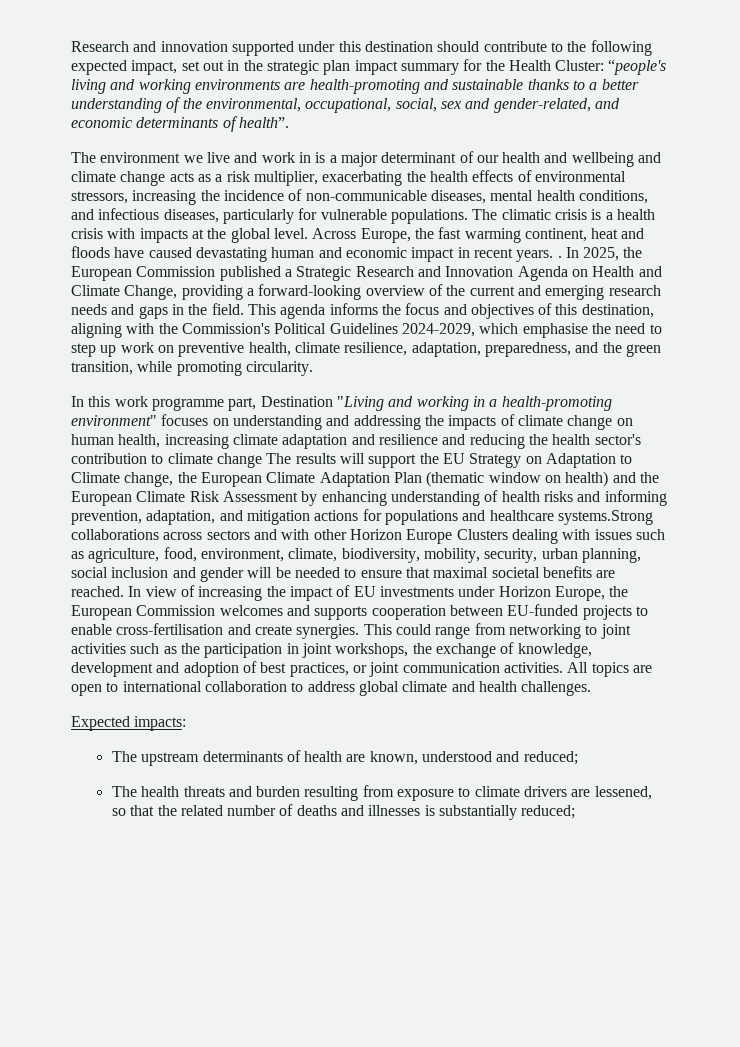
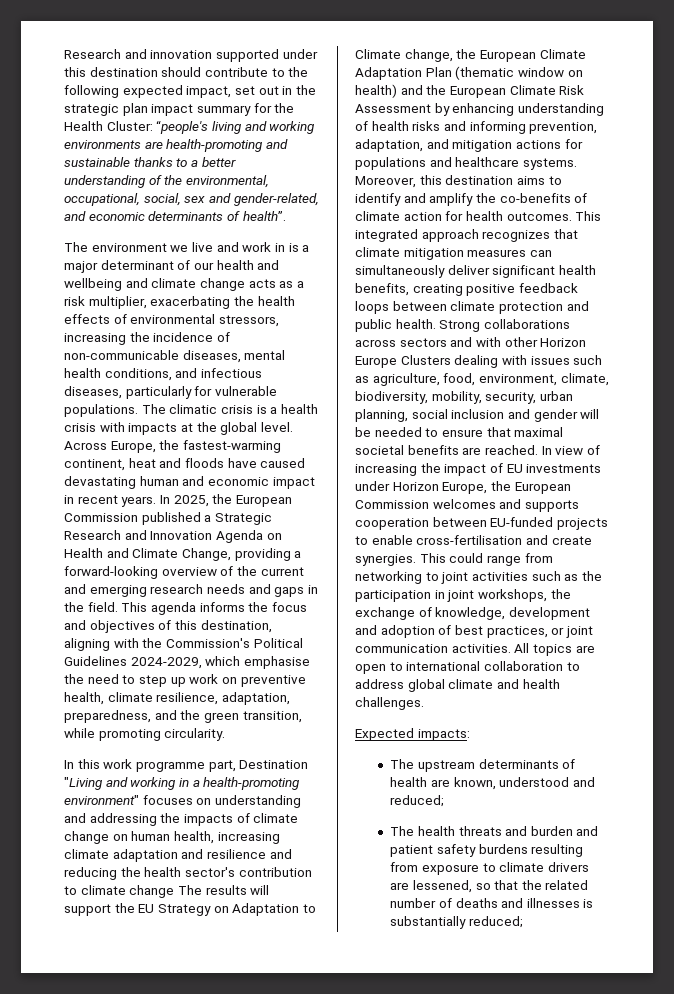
- Across Europe, the fast warming continent, heat and floods have caused devastating human and economic impact in recent years. .
+ Across Europe, the fastest-warming continent, heat and floods have caused devastating human and economic impact in recent years.
- In this work programme part, Destination "Living and working in a health-promoting environment" focuses on understanding and addressing the impacts of climate change on human health, increasing climate adaptation and resilience and reducing the health sector's contribution to climate change The results will support the EU Strategy on Adaptation to Climate change, the European Climate Adaptation Plan (thematic window on health) and the European Climate Risk Assessment by enhancing understanding of health risks and informing prevention, adaptation, and mitigation actions for populations and healthcare systems.Strong collaborations across sectors and with other Horizon Europe Clusters dealing with issues such as agriculture, food, environment, climate, biodiversity, mobility, security, urban planning, social inclusion and gender will be needed to ensure that maximal societal benefits are reached.
+ In this work programme part, Destination "Living and working in a health-promoting environment" focuses on understanding and addressing the impacts of climate change on human health, increasing climate adaptation and resilience and reducing the health sector's contribution to climate change The results will support the EU Strategy on Adaptation to Climate change, the European Climate Adaptation Plan (thematic window on health) and the European Climate Risk Assessment by enhancing understanding of health risks and informing prevention, adaptation, and mitigation actions for populations and healthcare systems. Moreover, this destination aims to identify and amplify the co-benefits of climate action for health outcomes. This integrated approach recognizes that climate mitigation measures can simultaneously deliver significant health benefits, creating positive feedback loops between climate protection and public health. Strong collaborations across sectors and with other Horizon Europe Clusters dealing with issues such as agriculture, food, environment, climate, biodiversity, mobility, security, urban planning, social inclusion and gender will be needed to ensure that maximal societal benefits are reached.
- The health threats and burden resulting from exposure to climate drivers are lessened, so that the related number of deaths and illnesses is substantially reduced;
+ The health threats and burden and patient safety burdens resulting from exposure to climate drivers are lessened, so that the related number of deaths and illnesses is substantially reduced;

